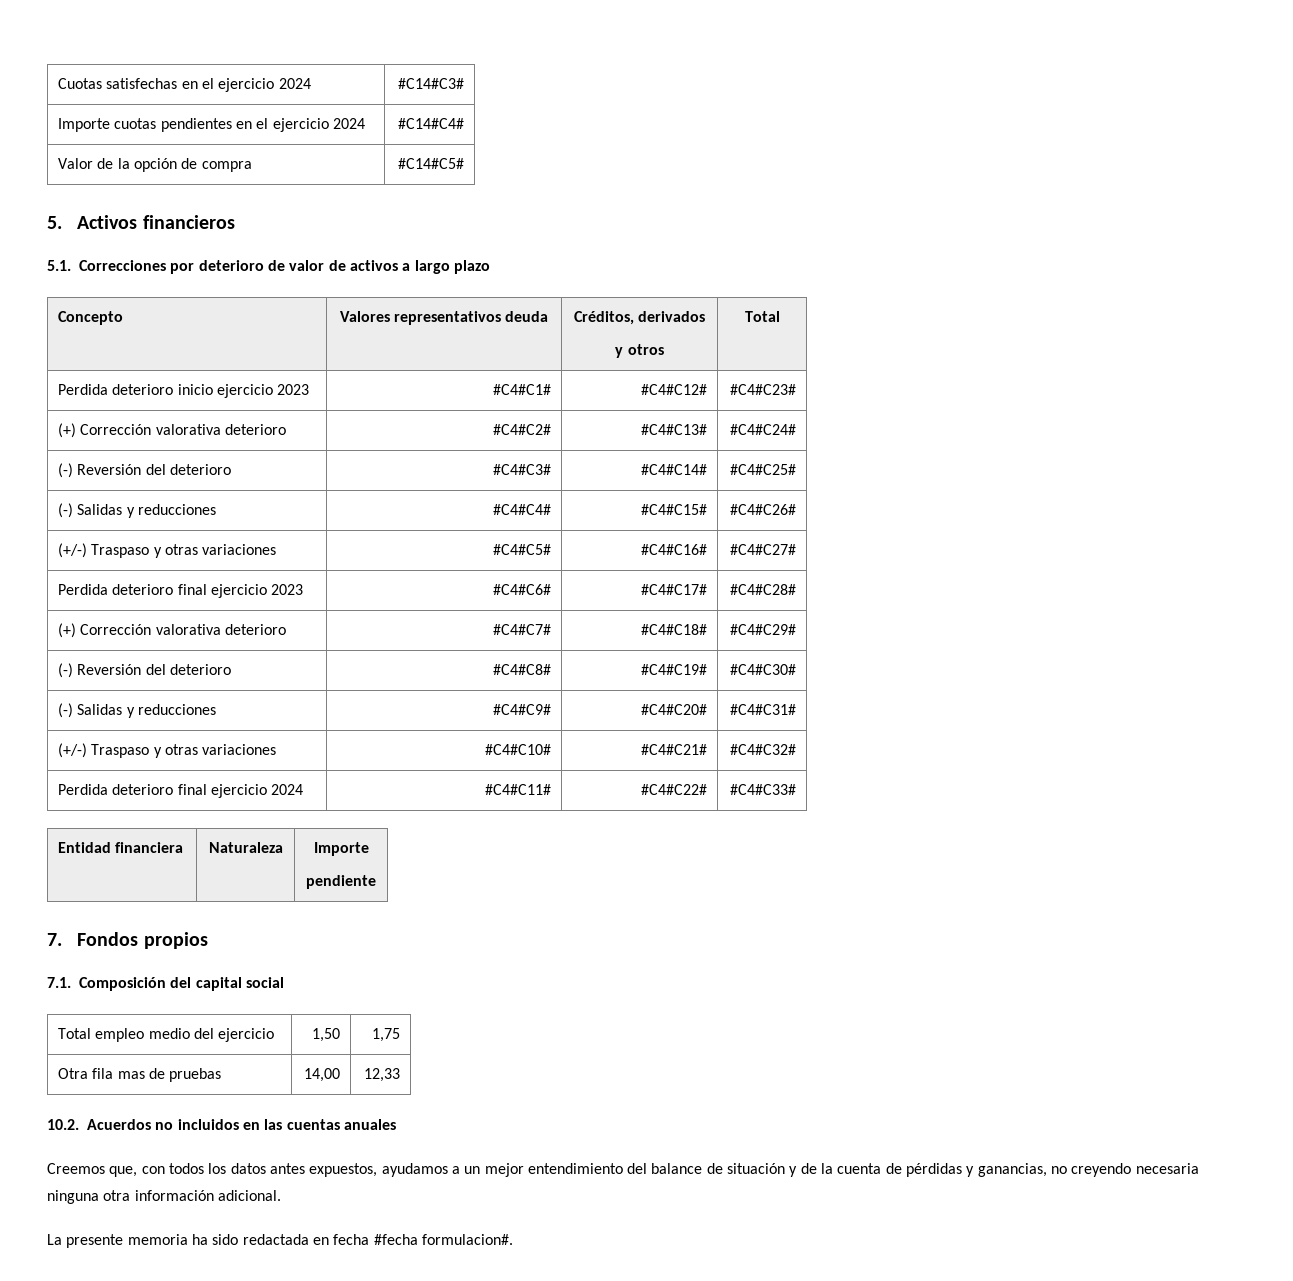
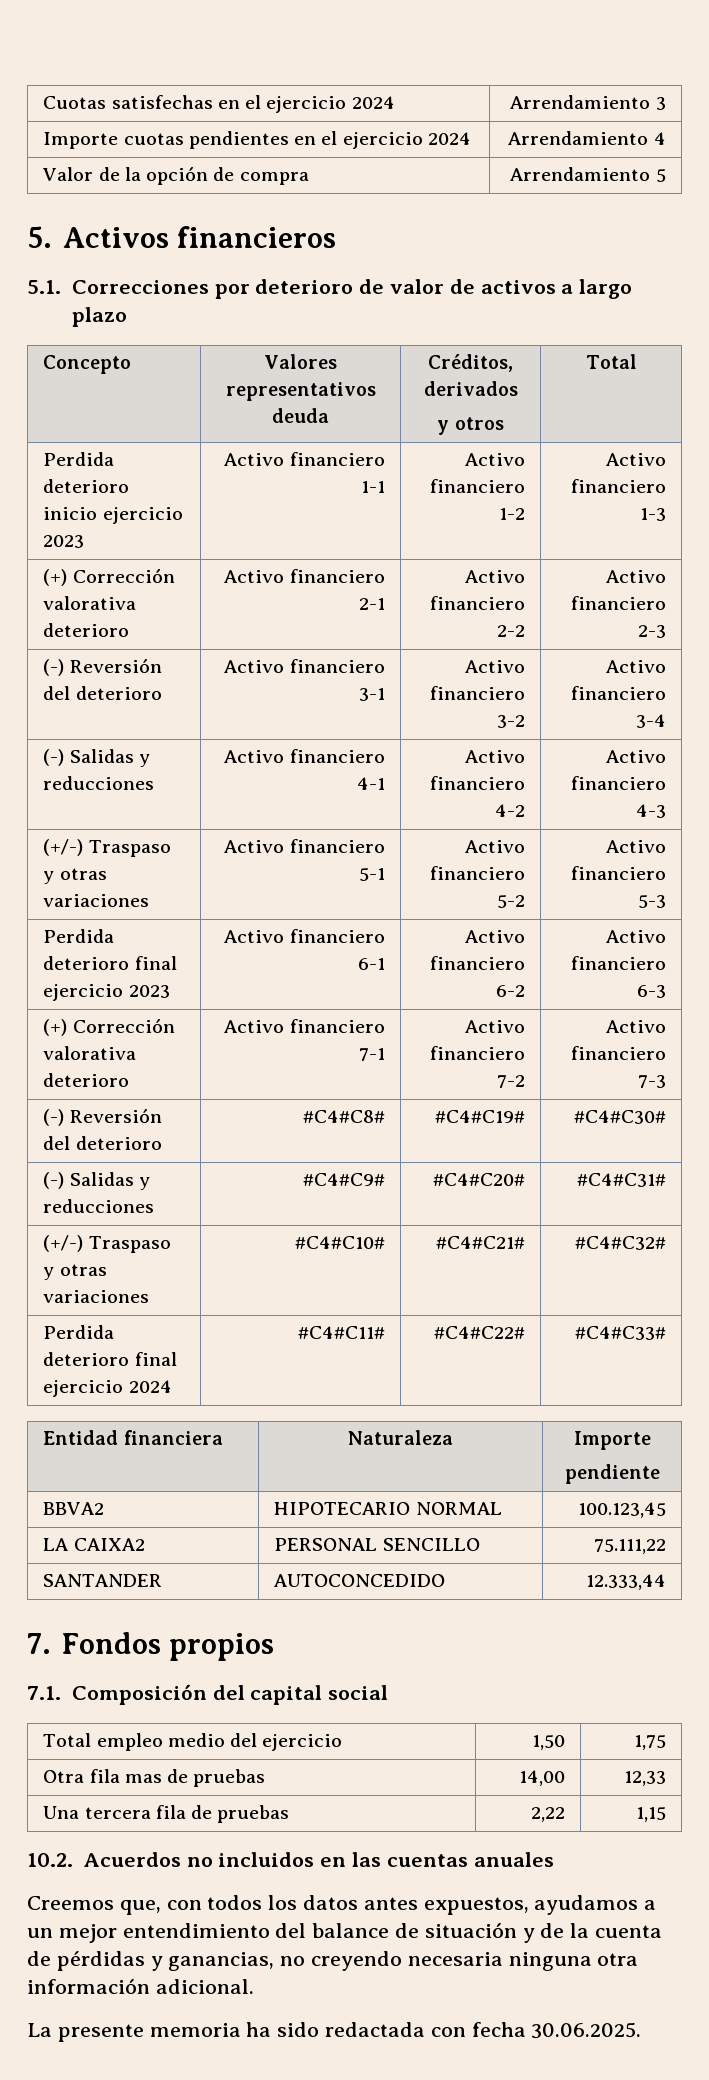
- Cuotas satisfechas en el ejercicio 2024 | #C14#C3#
+ Cuotas satisfechas en el ejercicio 2024 | Arrendamiento 3
- Importe cuotas pendientes en el ejercicio 2024 | #C14#C4#
+ Importe cuotas pendientes en el ejercicio 2024 | Arrendamiento 4
- Valor de la opción de compra | #C14#C5#
+ Valor de la opción de compra | Arrendamiento 5
- Perdida deterioro inicio ejercicio 2023 | #C4#C1# | #C4#C12# | #C4#C23#
- (+) Corrección valorativa deterioro | #C4#C2# | #C4#C13# | #C4#C24#
- (-) Reversión del deterioro | #C4#C3# | #C4#C14# | #C4#C25#
- (-) Salidas y reducciones | #C4#C4# | #C4#C15# | #C4#C26#
- (+/-) Traspaso y otras variaciones | #C4#C5# | #C4#C16# | #C4#C27#
+ Perdida deterioro inicio ejercicio 2023 | Activo financiero 1-1 | Activo financiero 1-2 | Activo financiero 1-3
+ (+) Corrección valorativa deterioro | Activo financiero 2-1 | Activo financiero 2-2 | Activo financiero 2-3
+ (-) Reversión del deterioro | Activo financiero 3-1 | Activo financiero 3-2 | Activo financiero 3-4
+ (-) Salidas y reducciones | Activo financiero 4-1 | Activo financiero 4-2 | Activo financiero 4-3
+ (+/-) Traspaso y otras variaciones | Activo financiero 5-1 | Activo financiero 5-2 | Activo financiero 5-3
- Perdida deterioro final ejercicio 2023 | #C4#C6# | #C4#C17# | #C4#C28#
- (+) Corrección valorativa deterioro | #C4#C7# | #C4#C18# | #C4#C29#
+ Perdida deterioro final ejercicio 2023 | Activo financiero 6-1 | Activo financiero 6-2 | Activo financiero 6-3
+ (+) Corrección valorativa deterioro | Activo financiero 7-1 | Activo financiero 7-2 | Activo financiero 7-3
+ BBVA2 | HIPOTECARIO NORMAL | 100.123,45
+ LA CAIXA2 | PERSONAL SENCILLO | 75.111,22
+ SANTANDER | AUTOCONCEDIDO | 12.333,44
+ Una tercera fila de pruebas | 2,22 | 1,15
- La presente memoria ha sido redactada en fecha #fecha formulacion#.
+ La presente memoria ha sido redactada con fecha 30.06.2025.

